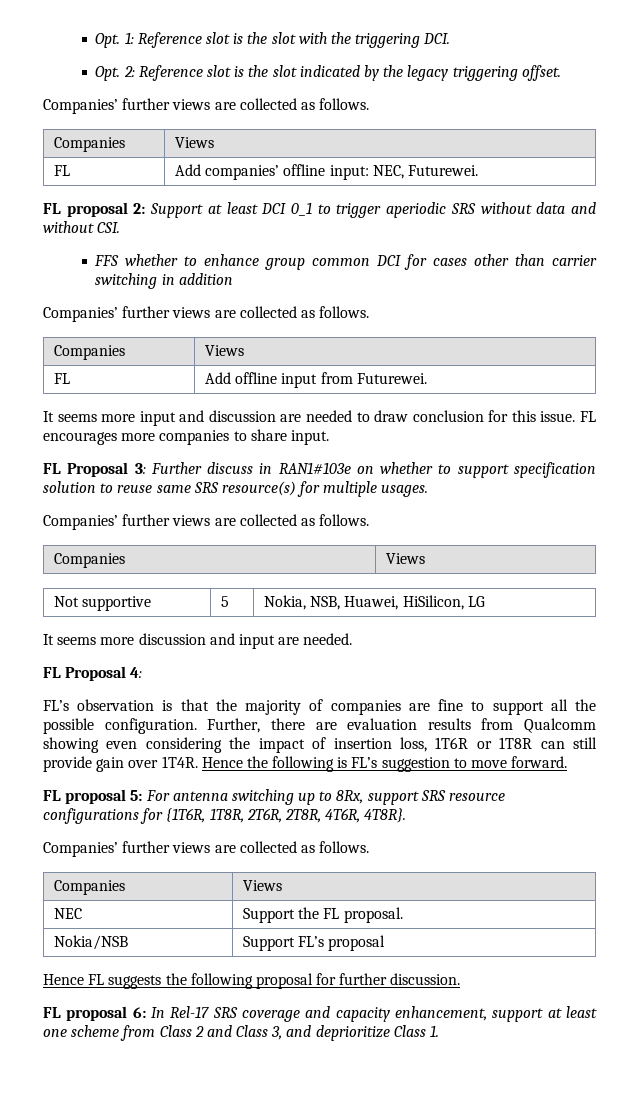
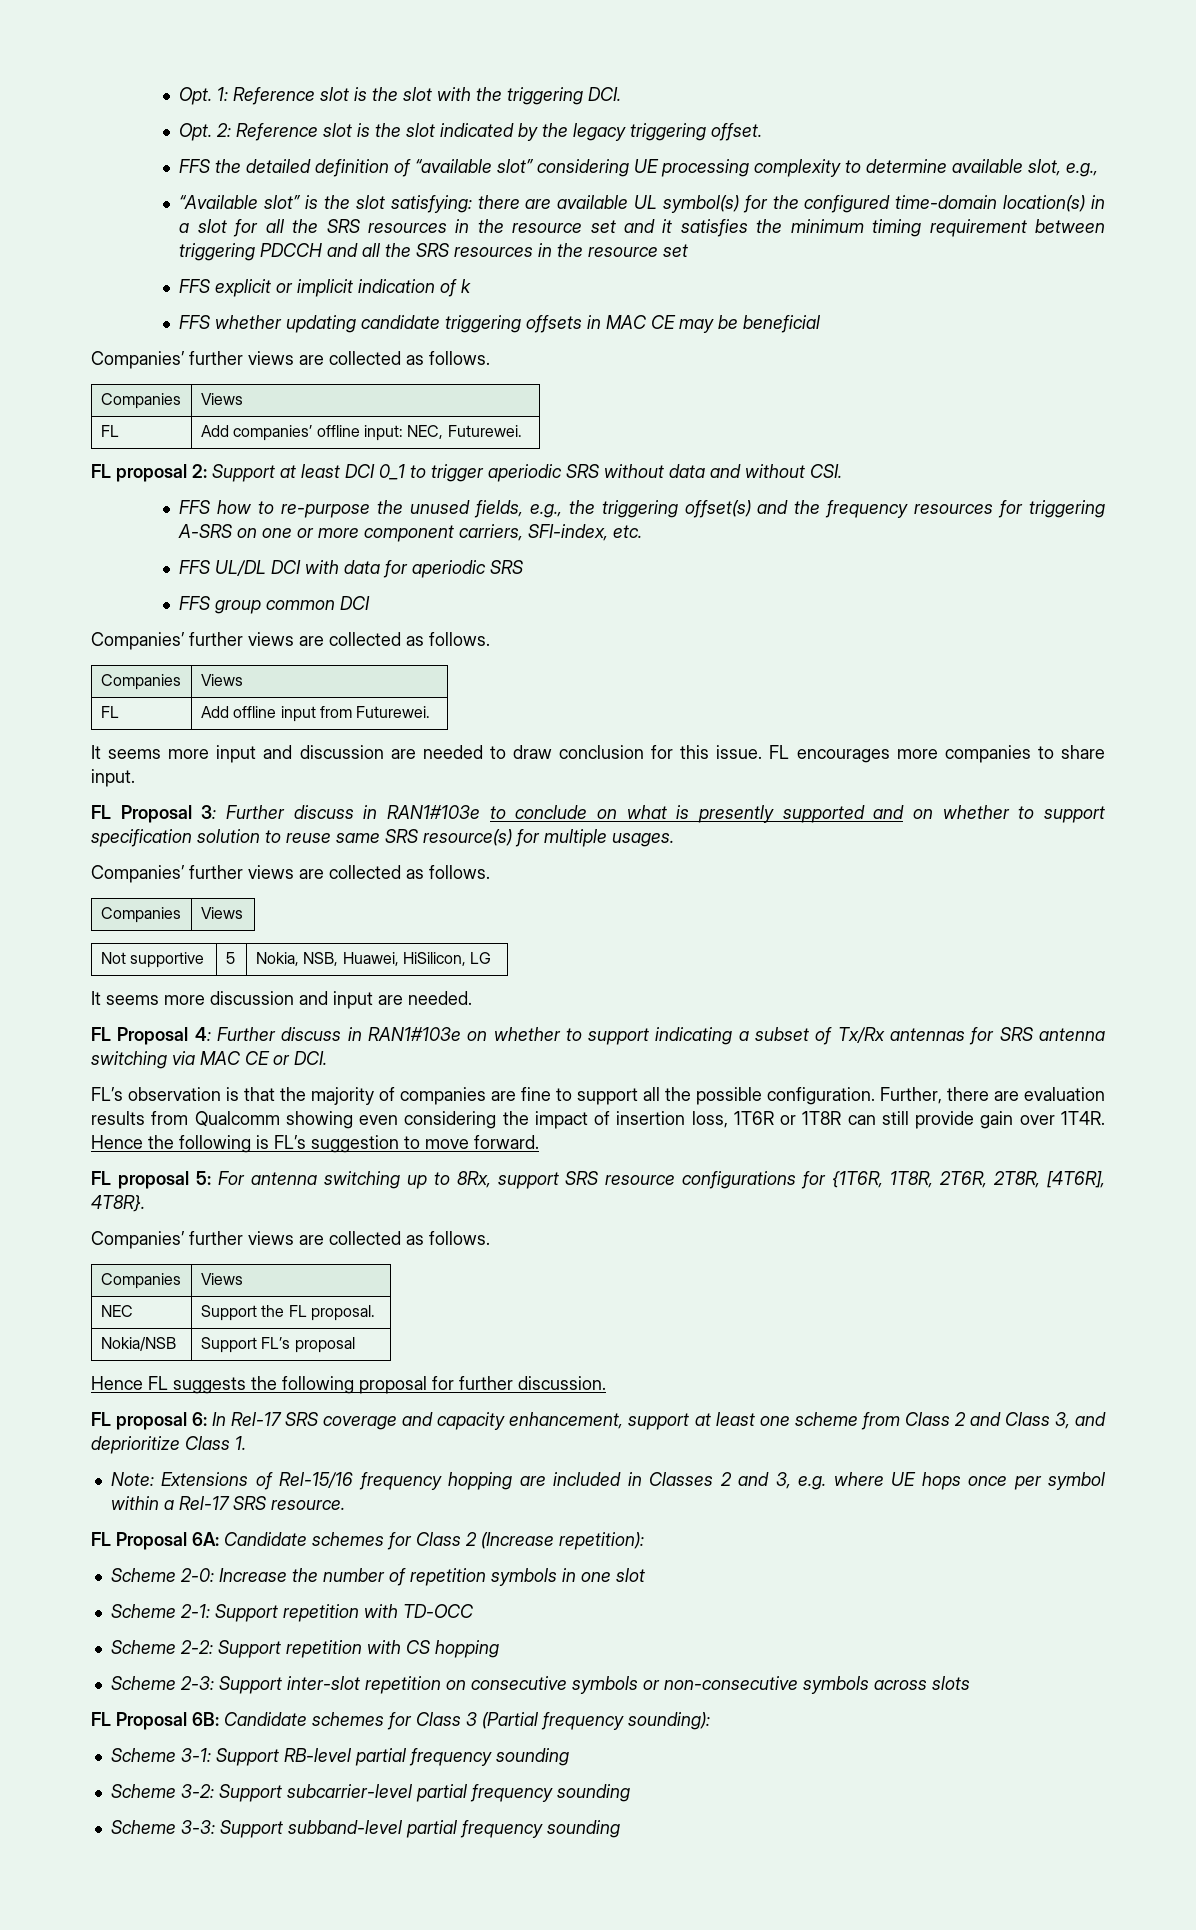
+ FFS the detailed definition of “available slot” considering UE processing complexity to determine available slot, e.g.,
+ “Available slot” is the slot satisfying: there are available UL symbol(s) for the configured time-domain location(s) in a slot for all the SRS resources in the resource set and it satisfies the minimum timing requirement between triggering PDCCH and all the SRS resources in the resource set
+ FFS explicit or implicit indication of k
+ FFS whether updating candidate triggering offsets in MAC CE may be beneficial
- FFS whether to enhance group common DCI for cases other than carrier switching in addition
+ FFS how to re-purpose the unused fields, e.g., the triggering offset(s) and the frequency resources for triggering A-SRS on one or more component carriers, SFI-index, etc.
+ FFS UL/DL DCI with data for aperiodic SRS
+ FFS group common DCI
- FL Proposal 3: Further discuss in RAN1#103e on whether to support specification solution to reuse same SRS resource(s) for multiple usages.
+ FL Proposal 3: Further discuss in RAN1#103e to conclude on what is presently supported and on whether to support specification solution to reuse same SRS resource(s) for multiple usages.
- FL Proposal 4:
+ FL Proposal 4: Further discuss in RAN1#103e on whether to support indicating a subset of Tx/Rx antennas for SRS antenna switching via MAC CE or DCI.
- FL proposal 5: For antenna switching up to 8Rx, support SRS resource configurations for {1T6R, 1T8R, 2T6R, 2T8R, 4T6R, 4T8R}.
+ FL proposal 5: For antenna switching up to 8Rx, support SRS resource configurations for {1T6R, 1T8R, 2T6R, 2T8R, [4T6R], 4T8R}.
+ Note: Extensions of Rel-15/16 frequency hopping are included in Classes 2 and 3, e.g. where UE hops once per symbol within a Rel-17 SRS resource.
+ FL Proposal 6A: Candidate schemes for Class 2 (Increase repetition):
+ Scheme 2-0: Increase the number of repetition symbols in one slot
+ Scheme 2-1: Support repetition with TD-OCC
+ Scheme 2-2: Support repetition with CS hopping
+ Scheme 2-3: Support inter-slot repetition on consecutive symbols or non-consecutive symbols across slots
+ FL Proposal 6B: Candidate schemes for Class 3 (Partial frequency sounding):
+ Scheme 3-1: Support RB-level partial frequency sounding
+ Scheme 3-2: Support subcarrier-level partial frequency sounding
+ Scheme 3-3: Support subband-level partial frequency sounding

